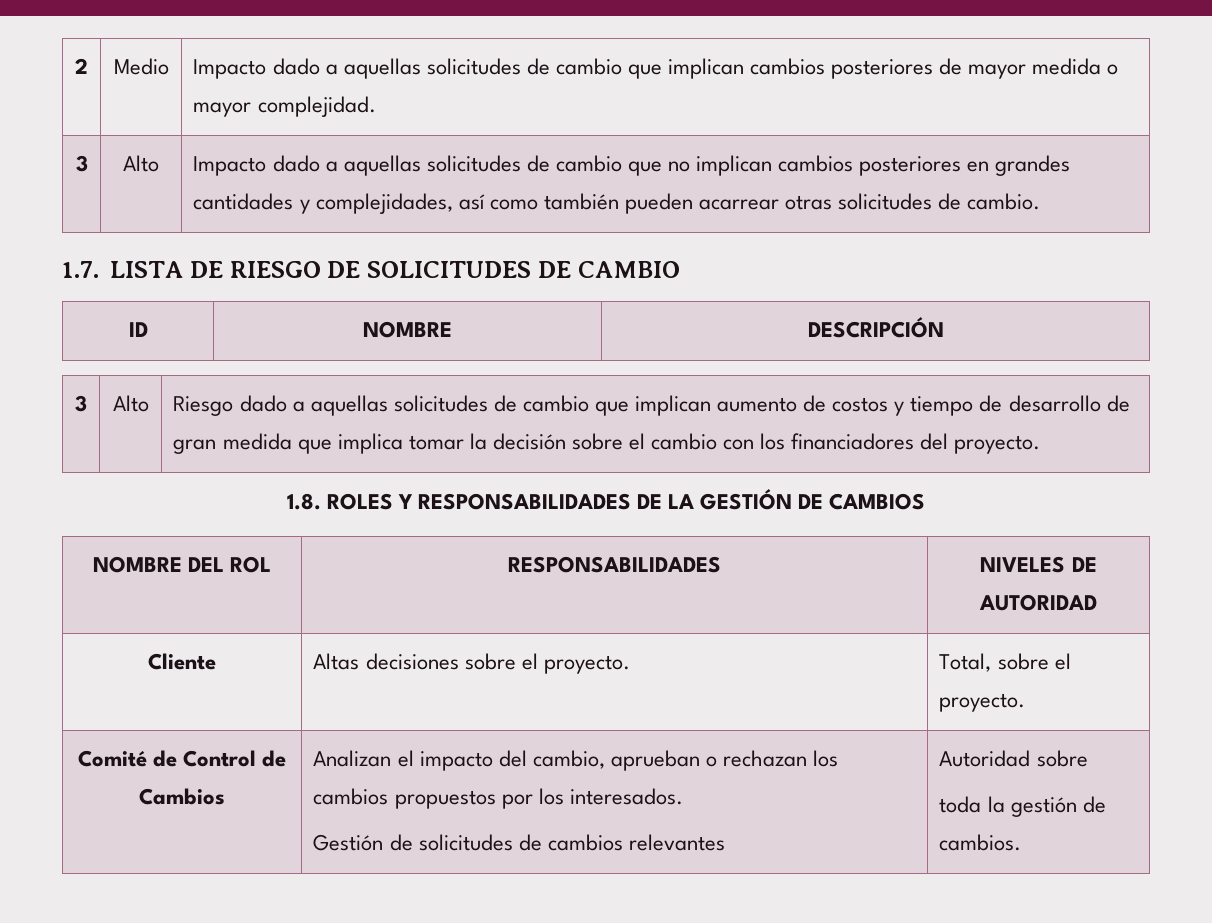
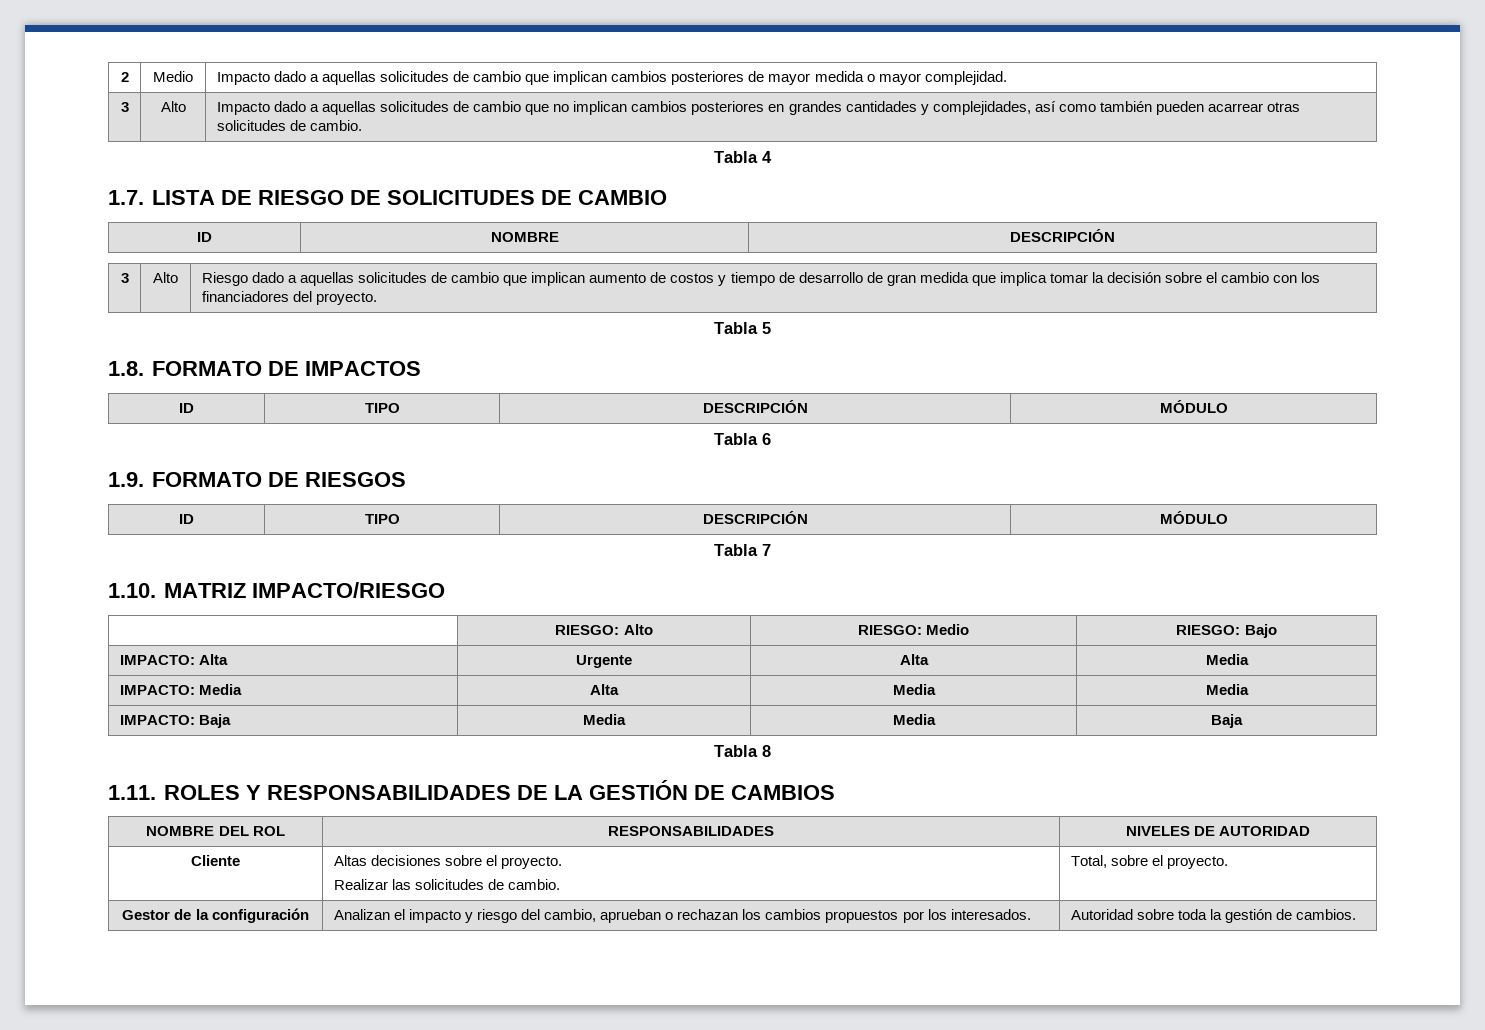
+ Tabla 4
- 1.8. ROLES Y RESPONSABILIDADES DE LA GESTIÓN DE CAMBIOS
+ Tabla 5
+ 1.8. FORMATO DE IMPACTOS
+ ID | TIPO | DESCRIPCIÓN | MÓDULO
+ Tabla 6
+ 1.9. FORMATO DE RIESGOS
+ ID | TIPO | DESCRIPCIÓN | MÓDULO
+ Tabla 7
+ 1.10. MATRIZ IMPACTO/RIESGO
+ | RIESGO: Alto | RIESGO: Medio | RIESGO: Bajo
+ IMPACTO: Alta | Urgente | Alta | Media
+ IMPACTO: Media | Alta | Media | Media
+ IMPACTO: Baja | Media | Media | Baja
+ Tabla 8
+ 1.11. ROLES Y RESPONSABILIDADES DE LA GESTIÓN DE CAMBIOS
- Cliente | Altas decisiones sobre el proyecto. | Total, sobre el proyecto.
+ Cliente | Altas decisiones sobre el proyecto.
+ Realizar las solicitudes de cambio. | Total, sobre el proyecto.
- Comité de Control de Cambios | Analizan el impacto del cambio, aprueban o rechazan los cambios propuestos por los interesados.
- Gestión de solicitudes de cambios relevantes | Autoridad sobre
- toda la gestión de cambios.
+ Gestor de la configuración | Analizan el impacto y riesgo del cambio, aprueban o rechazan los cambios propuestos por los interesados. | Autoridad sobre toda la gestión de cambios.

